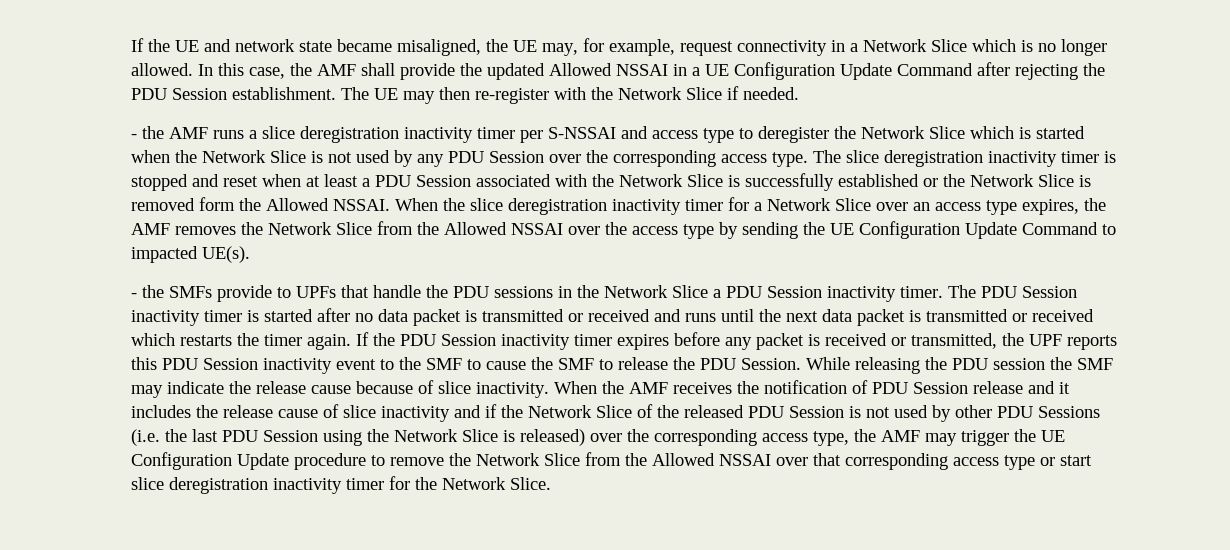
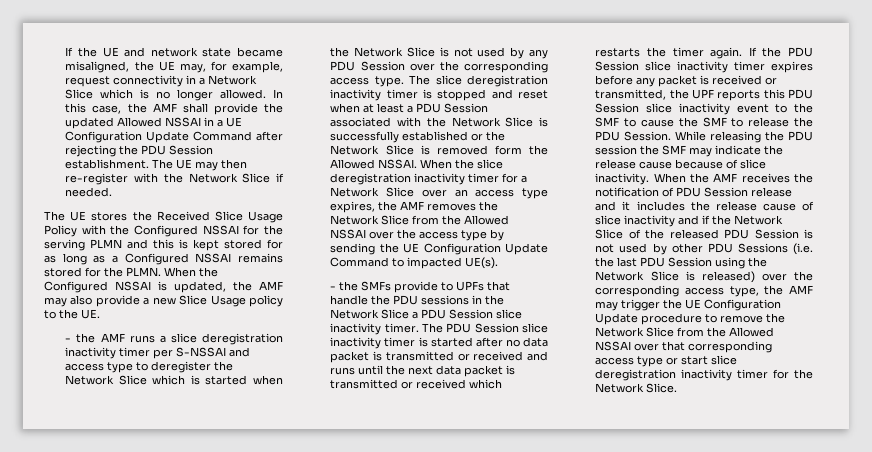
+ The UE stores the Received Slice Usage Policy with the Configured NSSAI for the serving PLMN and this is kept stored for as long as a Configured NSSAI remains stored for the PLMN. When the Configured NSSAI is updated, the AMF may also provide a new Slice Usage policy to the UE.
- - the SMFs provide to UPFs that handle the PDU sessions in the Network Slice a PDU Session inactivity timer.
+ - the SMFs provide to UPFs that handle the PDU sessions in the Network Slice a PDU Session slice inactivity timer.
- The PDU Session inactivity timer is started after no data packet is transmitted or received and runs until the next data packet is transmitted or received which restarts the timer again.
+ The PDU Session slice inactivity timer is started after no data packet is transmitted or received and runs until the next data packet is transmitted or received which restarts the timer again.
- If the PDU Session inactivity timer expires before any packet is received or transmitted, the UPF reports this PDU Session inactivity event to the SMF to cause the SMF to release the PDU Session.
+ If the PDU Session slice inactivity timer expires before any packet is received or transmitted, the UPF reports this PDU Session slice inactivity event to the SMF to cause the SMF to release the PDU Session.

